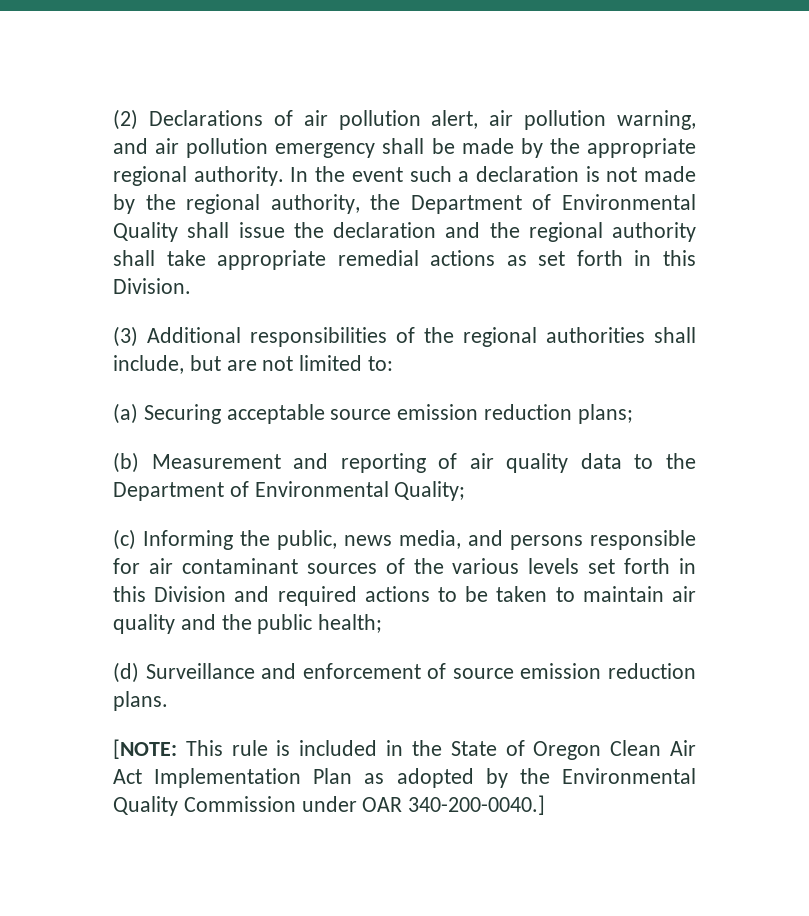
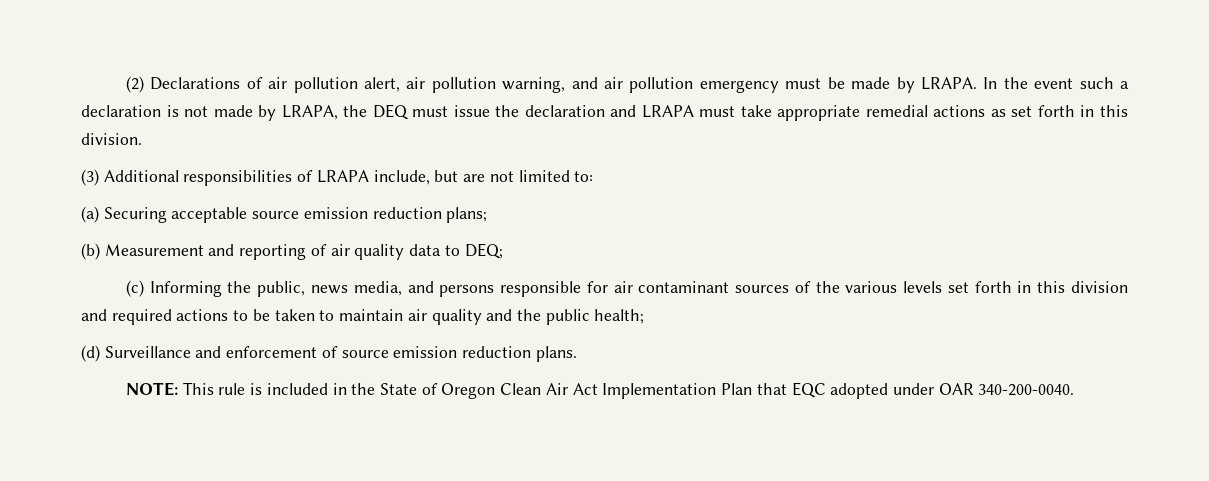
- (2) Declarations of air pollution alert, air pollution warning, and air pollution emergency shall be made by the appropriate regional authority.
+ (2) Declarations of air pollution alert, air pollution warning, and air pollution emergency must be made by LRAPA.
- In the event such a declaration is not made by the regional authority, the Department of Environmental Quality shall issue the declaration and the regional authority shall take appropriate remedial actions as set forth in this Division.
+ In the event such a declaration is not made by LRAPA, the DEQ must issue the declaration and LRAPA must take appropriate remedial actions as set forth in this division.
- (3) Additional responsibilities of the regional authorities shall include, but are not limited to:
+ (3) Additional responsibilities of LRAPA include, but are not limited to:
- (b) Measurement and reporting of air quality data to the Department of Environmental Quality;
+ (b) Measurement and reporting of air quality data to DEQ;
- (c) Informing the public, news media, and persons responsible for air contaminant sources of the various levels set forth in this Division and required actions to be taken to maintain air quality and the public health;
+ (c) Informing the public, news media, and persons responsible for air contaminant sources of the various levels set forth in this division and required actions to be taken to maintain air quality and the public health;
- [NOTE: This rule is included in the State of Oregon Clean Air Act Implementation Plan as adopted by the Environmental Quality Commission under OAR 340-200-0040.]
+ NOTE: This rule is included in the State of Oregon Clean Air Act Implementation Plan that EQC adopted under OAR 340-200-0040.

